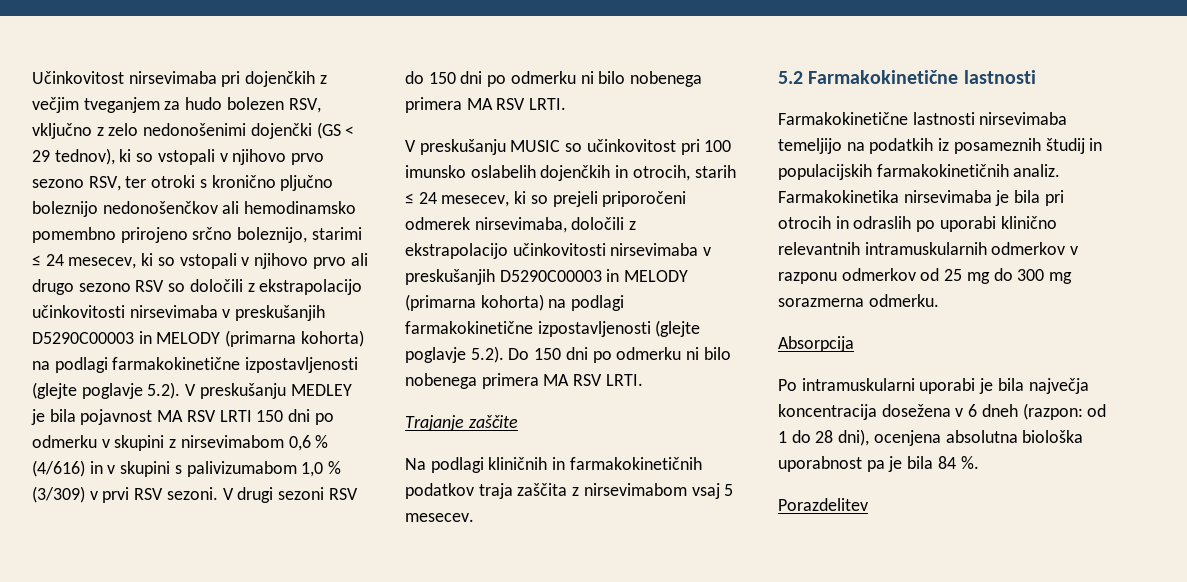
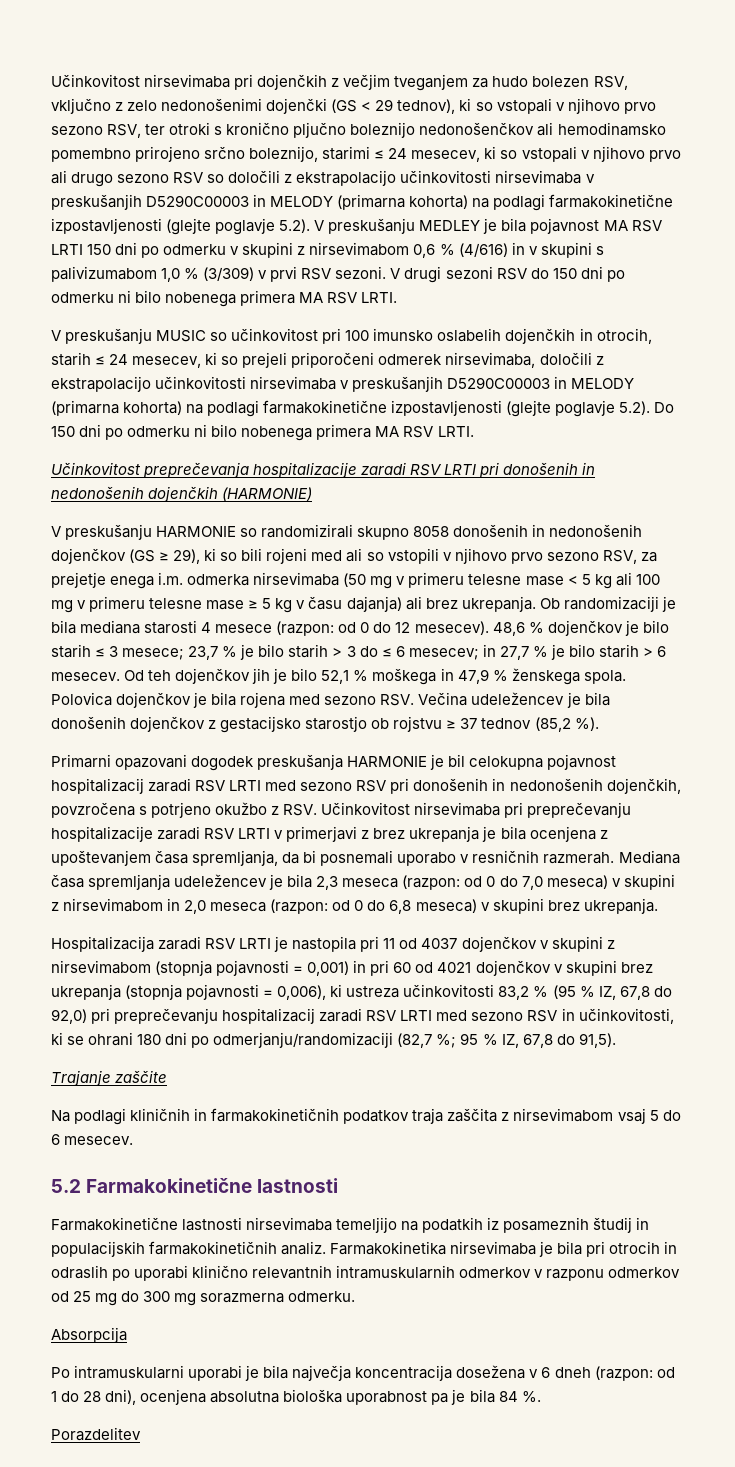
+ Učinkovitost preprečevanja hospitalizacije zaradi RSV LRTI pri donošenih in nedonošenih dojenčkih (HARMONIE)
+ V preskušanju HARMONIE so randomizirali skupno 8058 donošenih in nedonošenih dojenčkov (GS ≥ 29), ki so bili rojeni med ali so vstopili v njihovo prvo sezono RSV, za prejetje enega i.m. odmerka nirsevimaba (50 mg v primeru telesne mase < 5 kg ali 100 mg v primeru telesne mase ≥ 5 kg v času dajanja) ali brez ukrepanja. Ob randomizaciji je bila mediana starosti 4 mesece (razpon: od 0 do 12 mesecev). 48,6 % dojenčkov je bilo starih ≤ 3 mesece; 23,7 % je bilo starih > 3 do ≤ 6 mesecev; in 27,7 % je bilo starih > 6 mesecev. Od teh dojenčkov jih je bilo 52,1 % moškega in 47,9 % ženskega spola. Polovica dojenčkov je bila rojena med sezono RSV. Večina udeležencev je bila donošenih dojenčkov z gestacijsko starostjo ob rojstvu ≥ 37 tednov (85,2 %).
+ Primarni opazovani dogodek preskušanja HARMONIE je bil celokupna pojavnost hospitalizacij zaradi RSV LRTI med sezono RSV pri donošenih in nedonošenih dojenčkih, povzročena s potrjeno okužbo z RSV. Učinkovitost nirsevimaba pri preprečevanju hospitalizacije zaradi RSV LRTI v primerjavi z brez ukrepanja je bila ocenjena z upoštevanjem časa spremljanja, da bi posnemali uporabo v resničnih razmerah. Mediana časa spremljanja udeležencev je bila 2,3 meseca (razpon: od 0 do 7,0 meseca) v skupini z nirsevimabom in 2,0 meseca (razpon: od 0 do 6,8 meseca) v skupini brez ukrepanja.
+ Hospitalizacija zaradi RSV LRTI je nastopila pri 11 od 4037 dojenčkov v skupini z nirsevimabom (stopnja pojavnosti = 0,001) in pri 60 od 4021 dojenčkov v skupini brez ukrepanja (stopnja pojavnosti = 0,006), ki ustreza učinkovitosti 83,2 % (95 % IZ, 67,8 do 92,0) pri preprečevanju hospitalizacij zaradi RSV LRTI med sezono RSV in učinkovitosti, ki se ohrani 180 dni po odmerjanju/randomizaciji (82,7 %; 95 % IZ, 67,8 do 91,5).
- Na podlagi kliničnih in farmakokinetičnih podatkov traja zaščita z nirsevimabom vsaj 5 mesecev.
+ Na podlagi kliničnih in farmakokinetičnih podatkov traja zaščita z nirsevimabom vsaj 5 do 6 mesecev.

